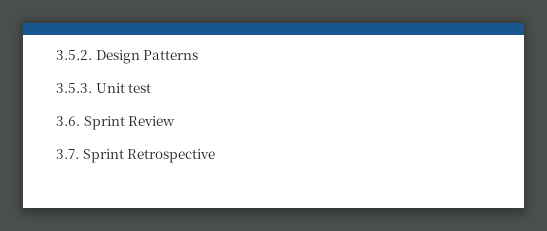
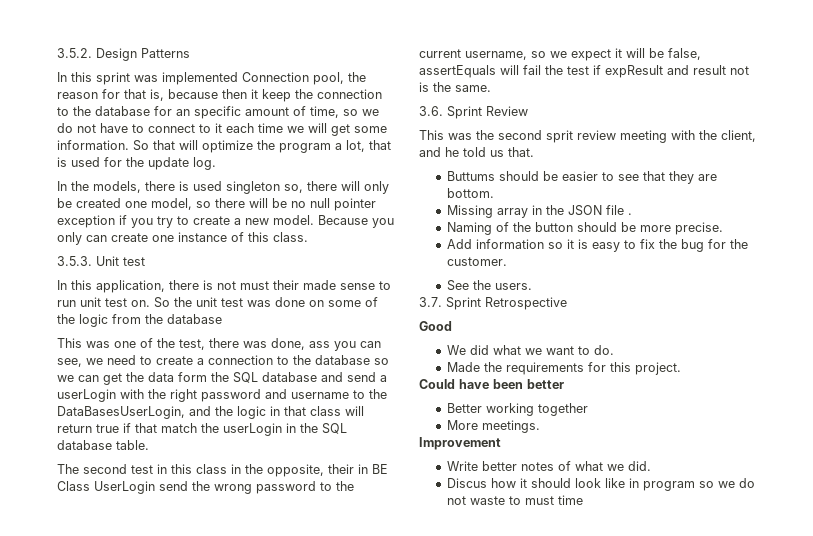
+ In this sprint was implemented Connection pool, the reason for that is, because then it keep the connection to the database for an specific amount of time, so we do not have to connect to it each time we will get some information. So that will optimize the program a lot, that is used for the update log.
+ In the models, there is used singleton so, there will only be created one model, so there will be no null pointer exception if you try to create a new model. Because you only can create one instance of this class.
  3.5.3. Unit test
+ In this application, there is not must their made sense to run unit test on. So the unit test was done on some of the logic from the database
+ This was one of the test, there was done, ass you can see, we need to create a connection to the database so we can get the data form the SQL database and send a userLogin with the right password and username to the DataBasesUserLogin, and the logic in that class will return true if that match the userLogin in the SQL database table.
+ The second test in this class in the opposite, their in BE Class UserLogin send the wrong password to the current username, so we expect it will be false, assertEquals will fail the test if expResult and result not is the same.
  3.6. Sprint Review
+ This was the second sprit review meeting with the client, and he told us that.
+ Buttums should be easier to see that they are bottom.
+ Missing array in the JSON file .
+ Naming of the button should be more precise.
+ Add information so it is easy to fix the bug for the customer.
+ See the users.
  3.7. Sprint Retrospective
+ Good
+ We did what we want to do.
+ Made the requirements for this project.
+ Could have been better
+ Better working together
+ More meetings.
+ Improvement
+ Write better notes of what we did.
+ Discus how it should look like in program so we do not waste to must time

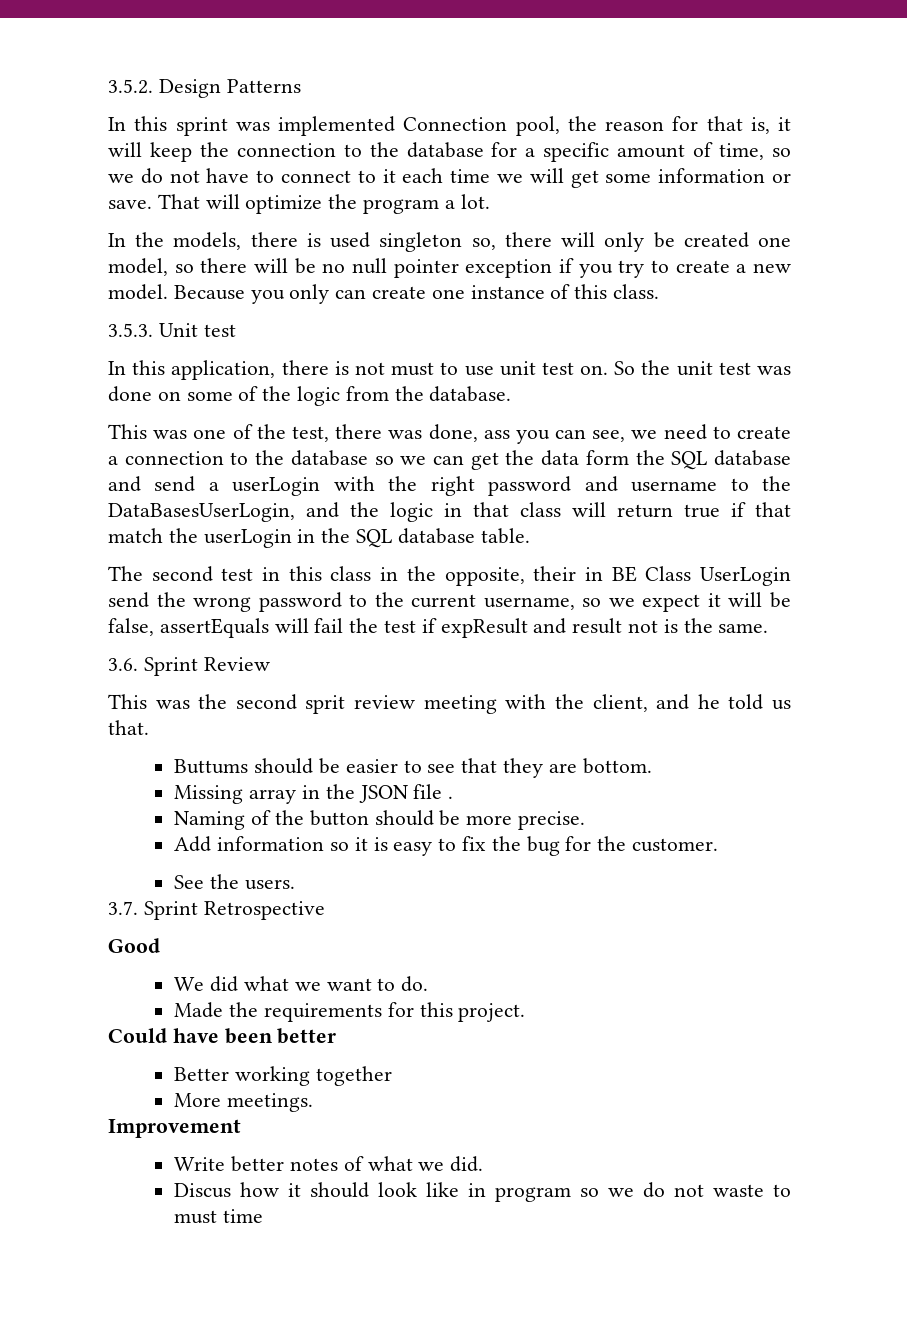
- In this sprint was implemented Connection pool, the reason for that is, because then it keep the connection to the database for an specific amount of time, so we do not have to connect to it each time we will get some information. So that will optimize the program a lot, that is used for the update log.
+ In this sprint was implemented Connection pool, the reason for that is, it will keep the connection to the database for a specific amount of time, so we do not have to connect to it each time we will get some information or save. That will optimize the program a lot.
- In this application, there is not must their made sense to run unit test on.
+ In this application, there is not must to use unit test on.
- So the unit test was done on some of the logic from the database
+ So the unit test was done on some of the logic from the database.

